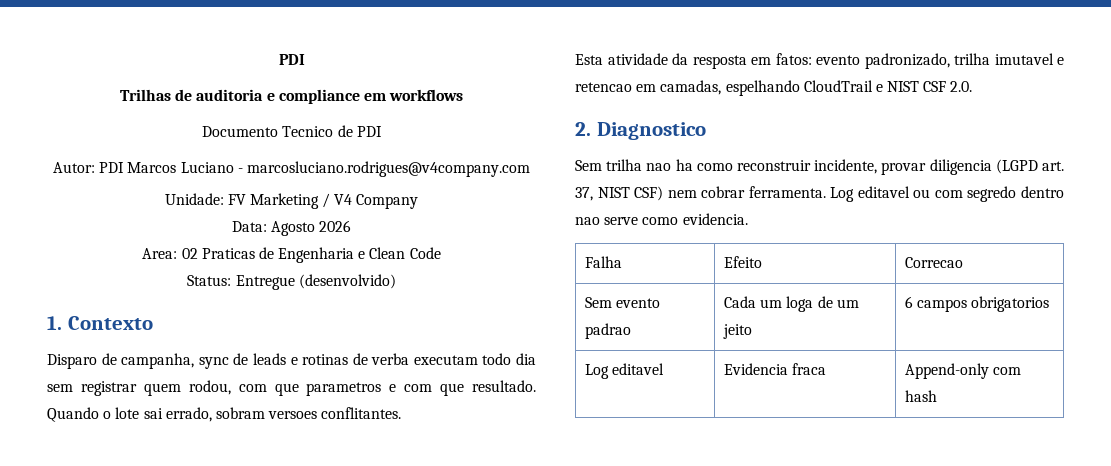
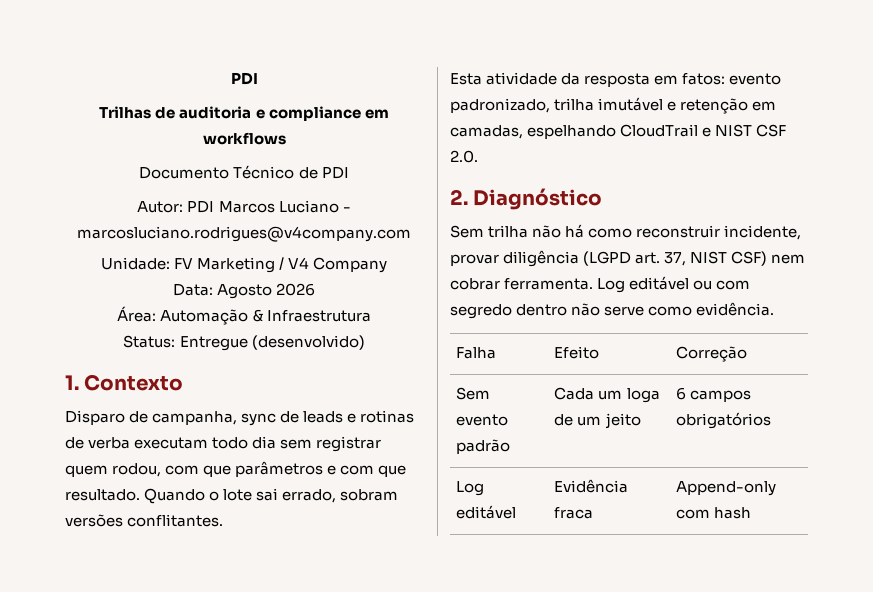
- Documento Tecnico de PDI
+ Documento Técnico de PDI
- Area: 02 Praticas de Engenharia e Clean Code
+ Área: Automação & Infraestrutura
- Disparo de campanha, sync de leads e rotinas de verba executam todo dia sem registrar quem rodou, com que parametros e com que resultado.
+ Disparo de campanha, sync de leads e rotinas de verba executam todo dia sem registrar quem rodou, com que parâmetros e com que resultado.
- Quando o lote sai errado, sobram versoes conflitantes.
+ Quando o lote sai errado, sobram versões conflitantes.
- Esta atividade da resposta em fatos: evento padronizado, trilha imutavel e retencao em camadas, espelhando CloudTrail e NIST CSF 2.0.
+ Esta atividade da resposta em fatos: evento padronizado, trilha imutável e retenção em camadas, espelhando CloudTrail e NIST CSF 2.0.
- 2. Diagnostico
+ 2. Diagnóstico
- Sem trilha nao ha como reconstruir incidente, provar diligencia (LGPD art. 37, NIST CSF) nem cobrar ferramenta.
+ Sem trilha não há como reconstruir incidente, provar diligência (LGPD art. 37, NIST CSF) nem cobrar ferramenta.
- Log editavel ou com segredo dentro nao serve como evidencia.
+ Log editável ou com segredo dentro não serve como evidência.
- Falha | Efeito | Correcao
+ Falha | Efeito | Correção
- Sem evento padrao | Cada um loga de um jeito | 6 campos obrigatorios
- Log editavel | Evidencia fraca | Append-only com hash
+ Sem evento padrão | Cada um loga de um jeito | 6 campos obrigatórios
+ Log editável | Evidência fraca | Append-only com hash

